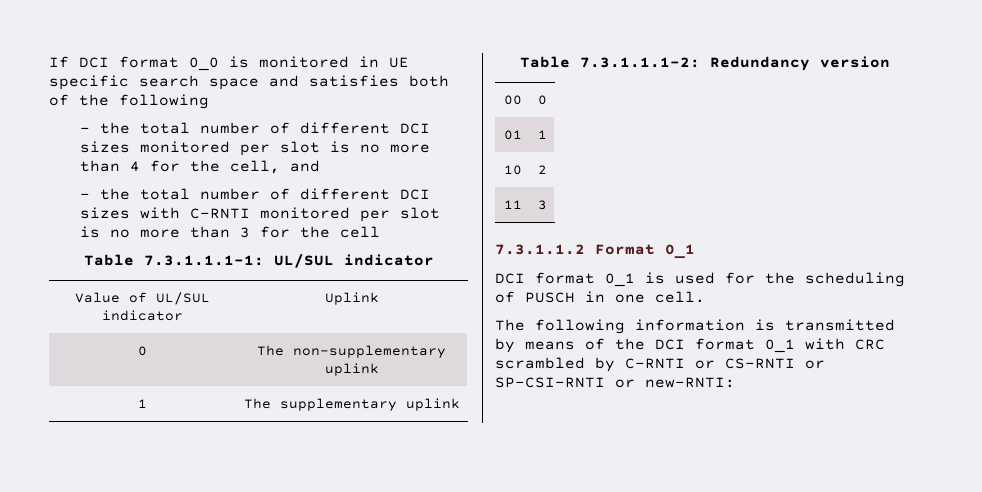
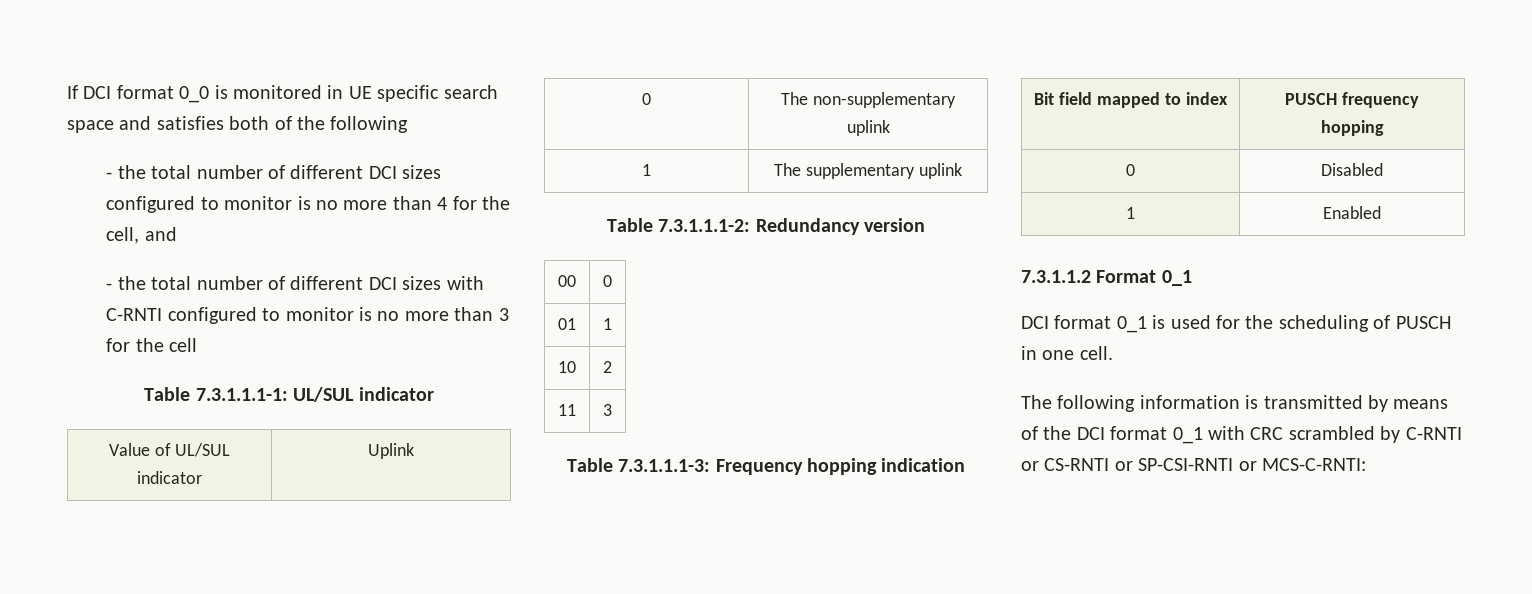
- - the total number of different DCI sizes monitored per slot is no more than 4 for the cell, and
+ - the total number of different DCI sizes configured to monitor is no more than 4 for the cell, and
- - the total number of different DCI sizes with C-RNTI monitored per slot is no more than 3 for the cell
+ - the total number of different DCI sizes with C-RNTI configured to monitor is no more than 3 for the cell
+ Table 7.3.1.1.1-3: Frequency hopping indication
+ Bit field mapped to index | PUSCH frequency hopping
+ 0 | Disabled
+ 1 | Enabled
- The following information is transmitted by means of the DCI format 0_1 with CRC scrambled by C-RNTI or CS-RNTI or SP-CSI-RNTI or new-RNTI:
+ The following information is transmitted by means of the DCI format 0_1 with CRC scrambled by C-RNTI or CS-RNTI or SP-CSI-RNTI or MCS-C-RNTI:

